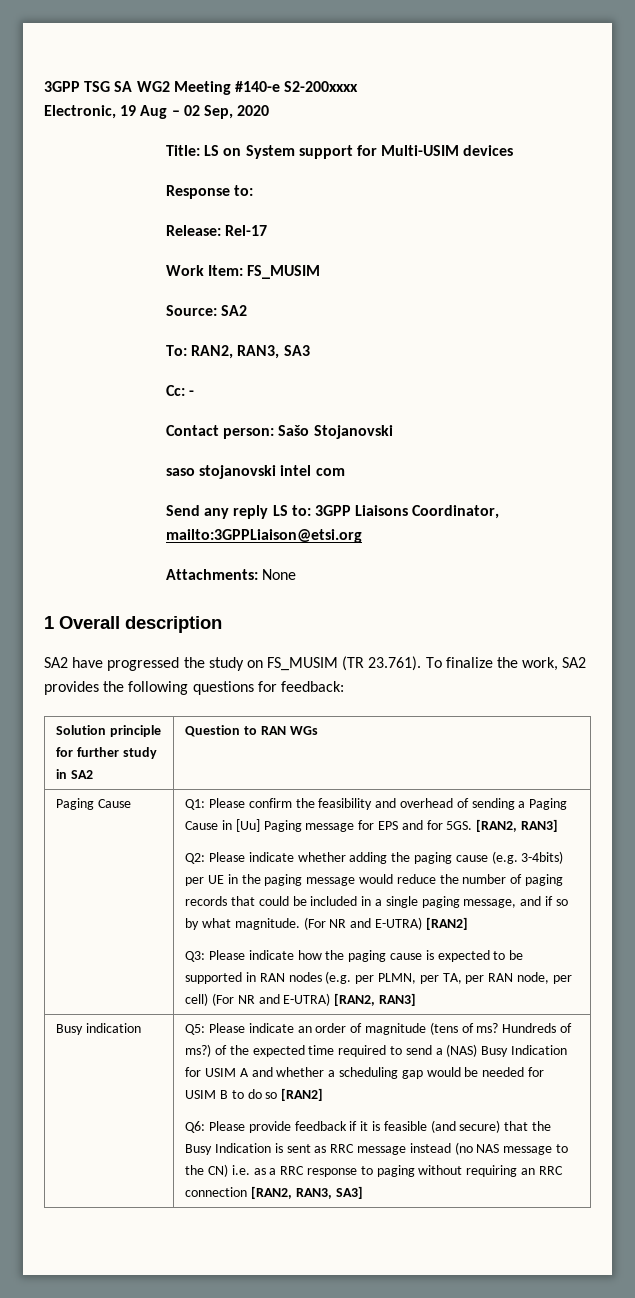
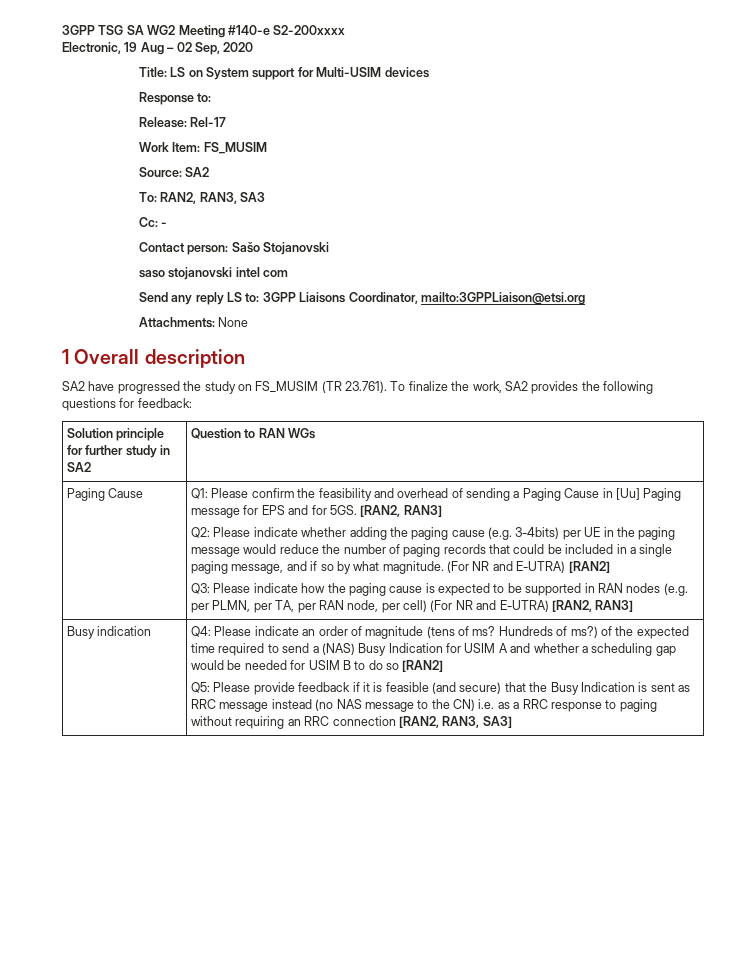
- Q5: Please indicate an order of magnitude (tens of ms?
+ Q4: Please indicate an order of magnitude (tens of ms?
- Q6: Please provide feedback if it is feasible (and secure) that the Busy Indication is sent as RRC message instead (no NAS message to the CN) i.e. as a RRC response to paging without requiring an RRC connection [RAN2, RAN3, SA3]
+ Q5: Please provide feedback if it is feasible (and secure) that the Busy Indication is sent as RRC message instead (no NAS message to the CN) i.e. as a RRC response to paging without requiring an RRC connection [RAN2, RAN3, SA3]

